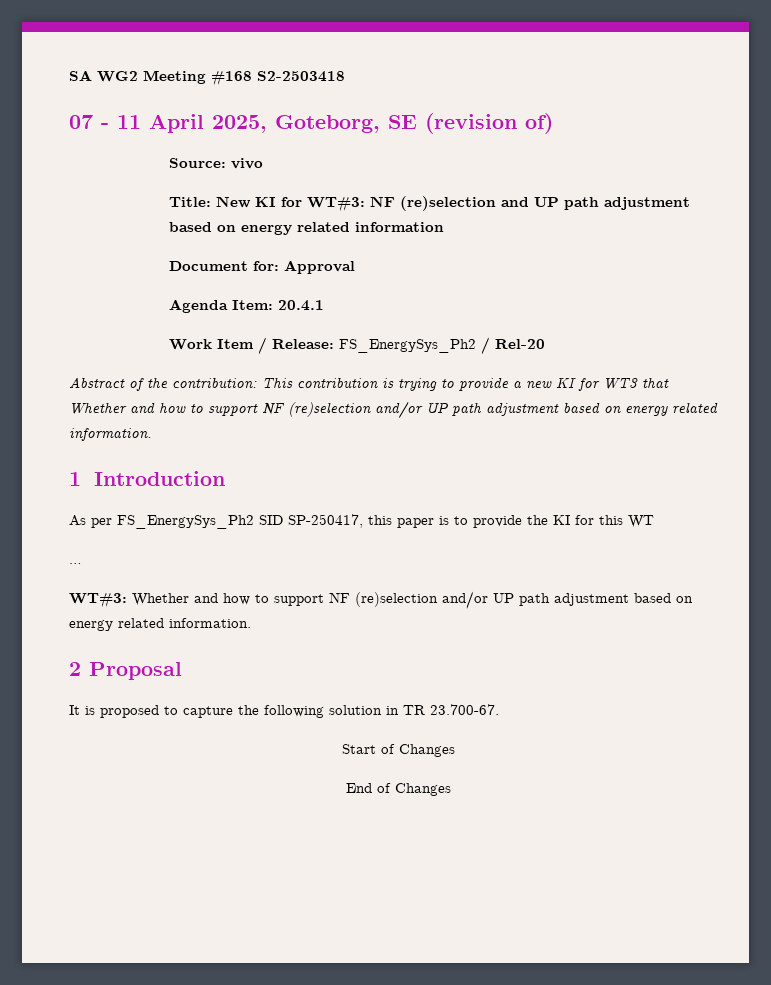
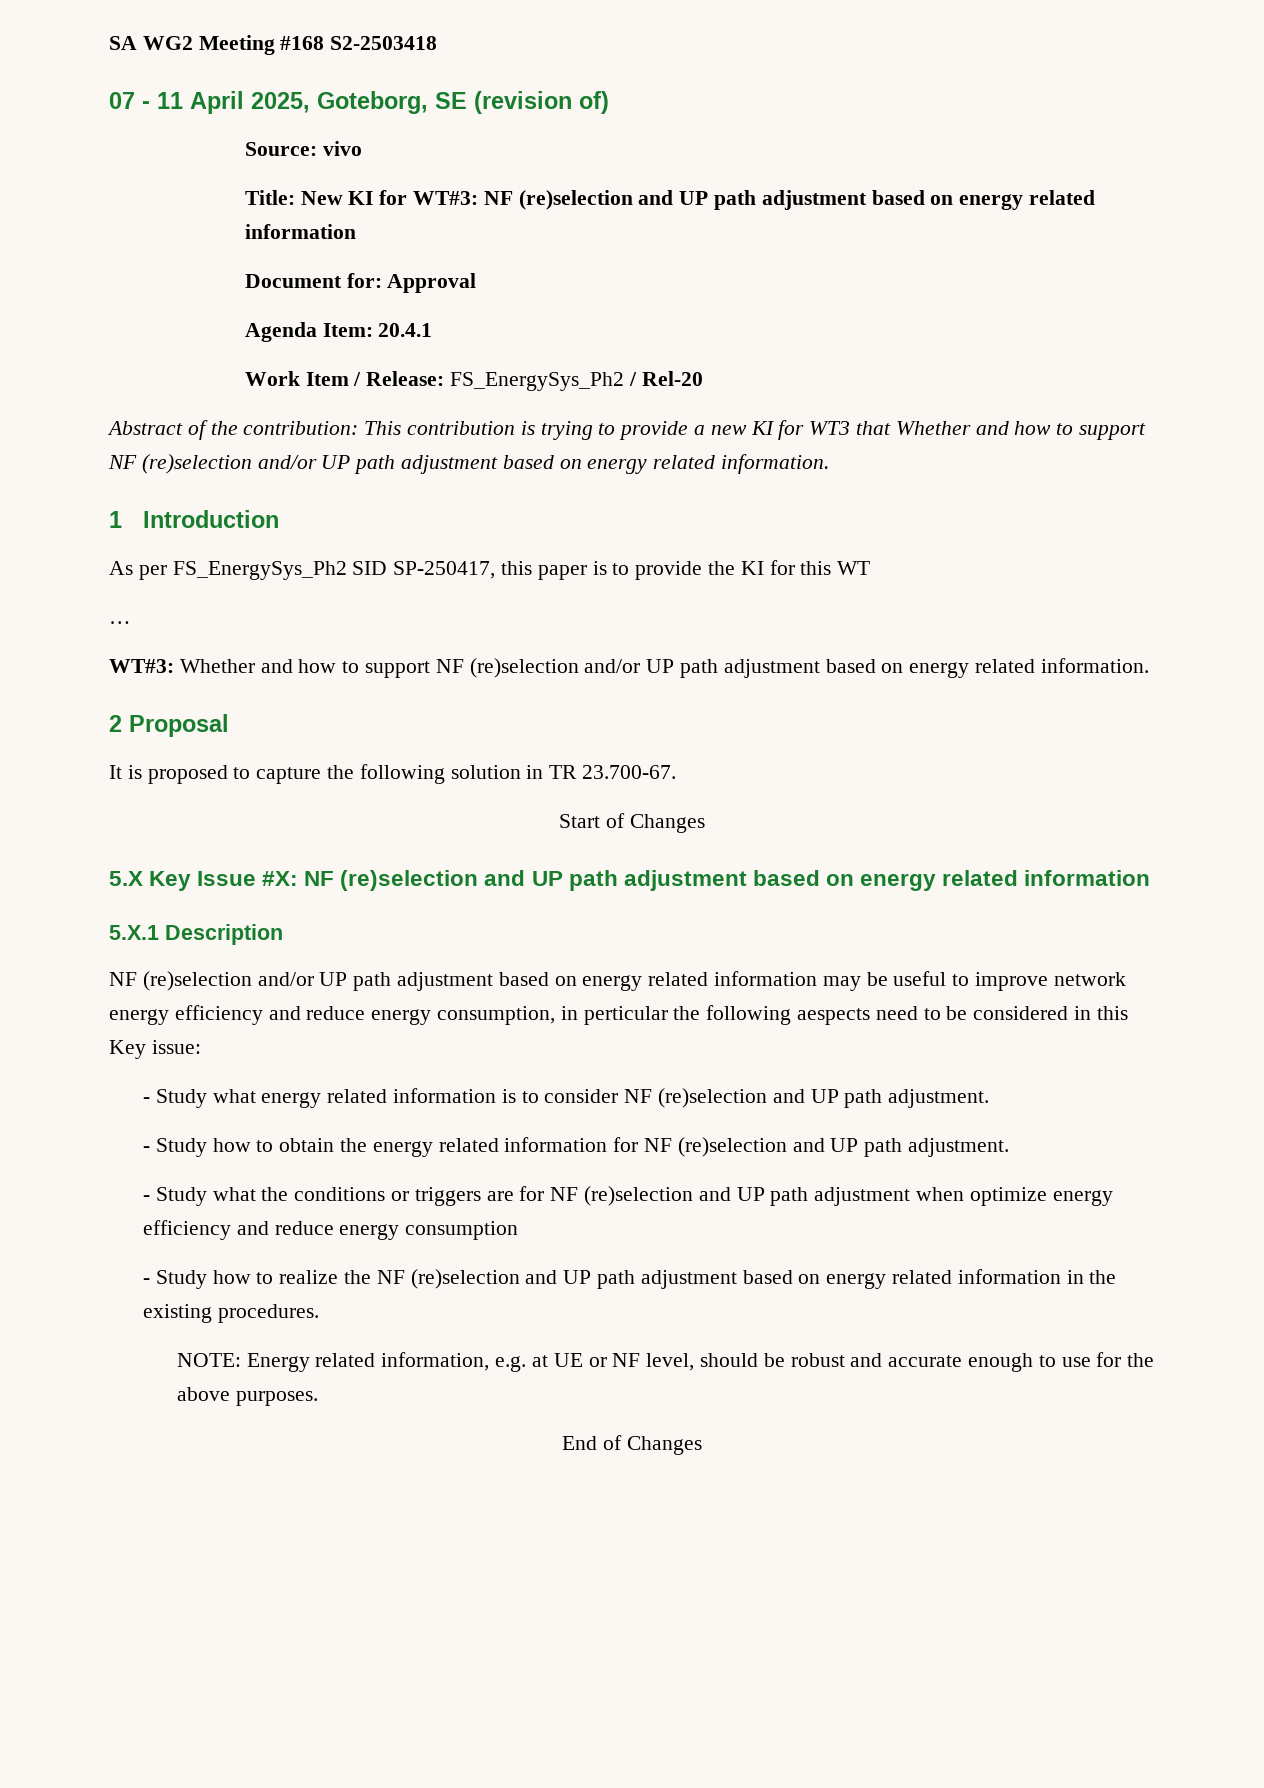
+ 5.X Key Issue #X: NF (re)selection and UP path adjustment based on energy related information
+ 5.X.1 Description
+ NF (re)selection and/or UP path adjustment based on energy related information may be useful to improve network energy efficiency and reduce energy consumption, in perticular the following aespects need to be considered in this Key issue:
+ - Study what energy related information is to consider NF (re)selection and UP path adjustment.
+ - Study how to obtain the energy related information for NF (re)selection and UP path adjustment.
+ - Study what the conditions or triggers are for NF (re)selection and UP path adjustment when optimize energy efficiency and reduce energy consumption
+ - Study how to realize the NF (re)selection and UP path adjustment based on energy related information in the existing procedures.
+ NOTE: Energy related information, e.g. at UE or NF level, should be robust and accurate enough to use for the above purposes.

